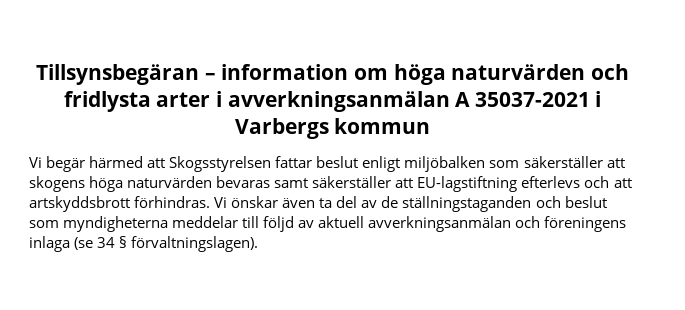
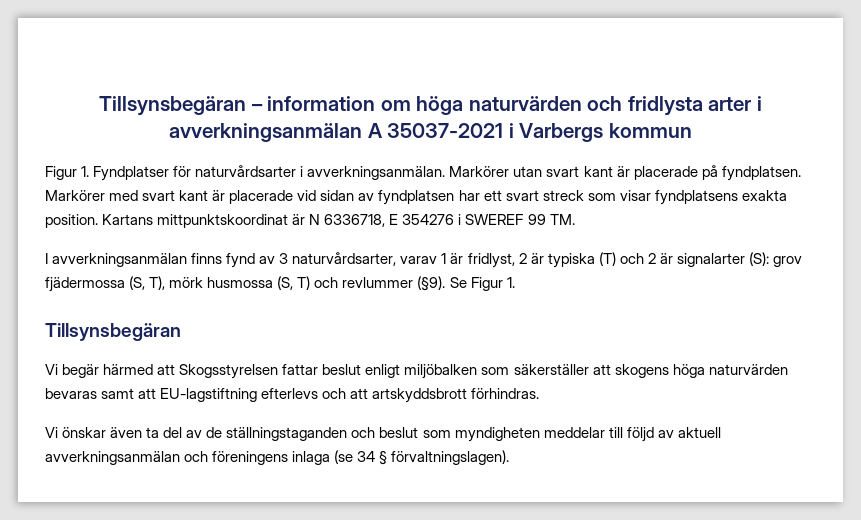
+ Figur 1. Fyndplatser för naturvårdsarter i avverkningsanmälan. Markörer utan svart kant är placerade på fyndplatsen. Markörer med svart kant är placerade vid sidan av fyndplatsen har ett svart streck som visar fyndplatsens exakta position. Kartans mittpunktskoordinat är N 6336718, E 354276 i SWEREF 99 TM.
+ I avverkningsanmälan finns fynd av 3 naturvårdsarter, varav 1 är fridlyst, 2 är typiska (T) och 2 är signalarter (S): grov fjädermossa (S, T), mörk husmossa (S, T) och revlummer (§9). Se Figur 1.
+ Tillsynsbegäran
- Vi begär härmed att Skogsstyrelsen fattar beslut enligt miljöbalken som säkerställer att skogens höga naturvärden bevaras samt säkerställer att EU-lagstiftning efterlevs och att artskyddsbrott förhindras. Vi önskar även ta del av de ställningstaganden och beslut som myndigheterna meddelar till följd av aktuell avverkningsanmälan och föreningens inlaga (se 34 § förvaltningslagen).
+ Vi begär härmed att Skogsstyrelsen fattar beslut enligt miljöbalken som säkerställer att skogens höga naturvärden bevaras samt att EU-lagstiftning efterlevs och att artskyddsbrott förhindras.
+ Vi önskar även ta del av de ställningstaganden och beslut som myndigheten meddelar till följd av aktuell avverkningsanmälan och föreningens inlaga (se 34 § förvaltningslagen).

